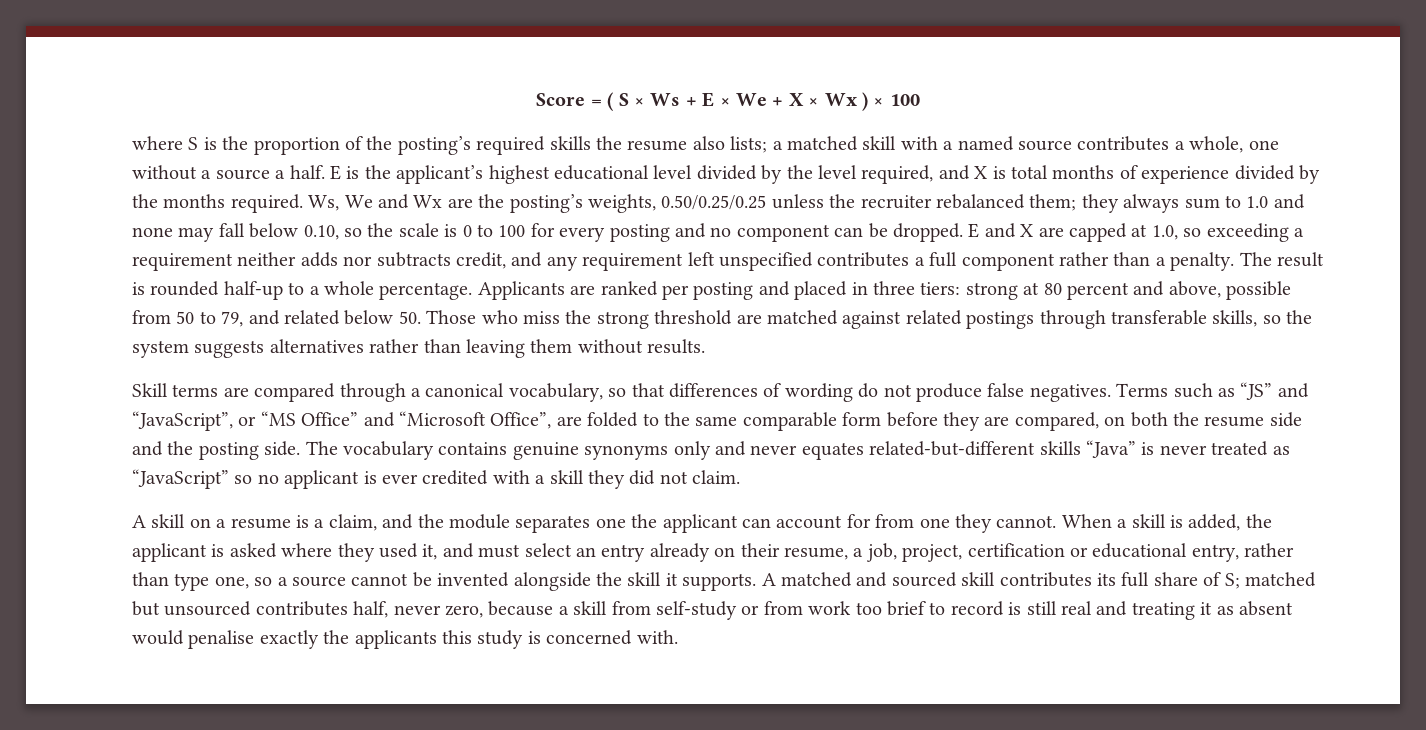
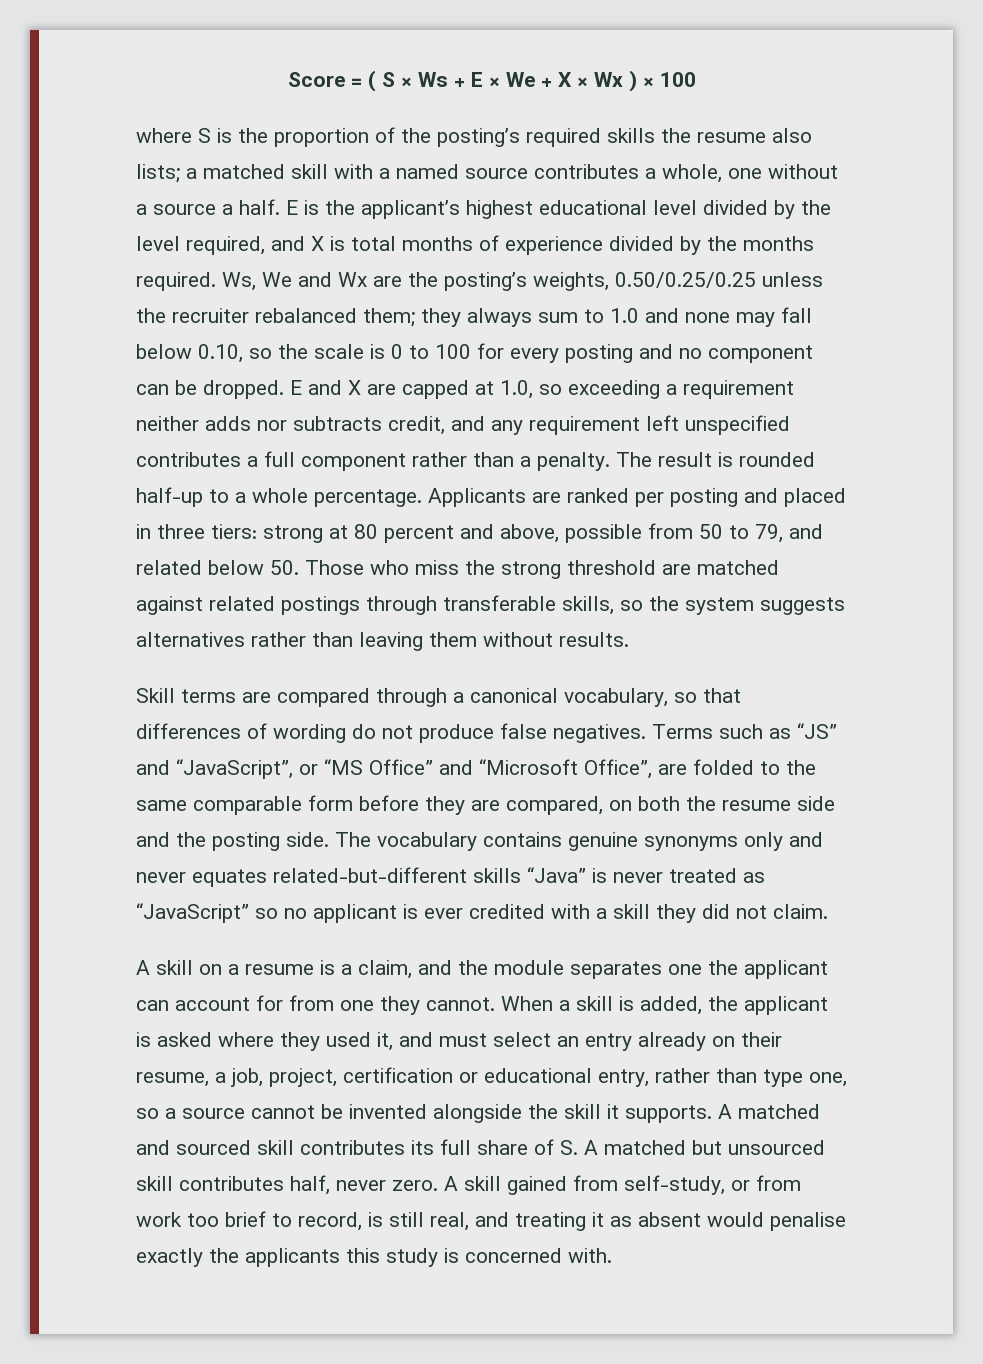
- A matched and sourced skill contributes its full share of S; matched but unsourced contributes half, never zero, because a skill from self-study or from work too brief to record is still real and treating it as absent would penalise exactly the applicants this study is concerned with.
+ A matched and sourced skill contributes its full share of S. A matched but unsourced skill contributes half, never zero. A skill gained from self-study, or from work too brief to record, is still real, and treating it as absent would penalise exactly the applicants this study is concerned with.

